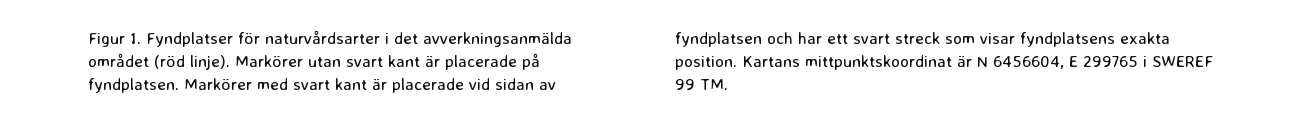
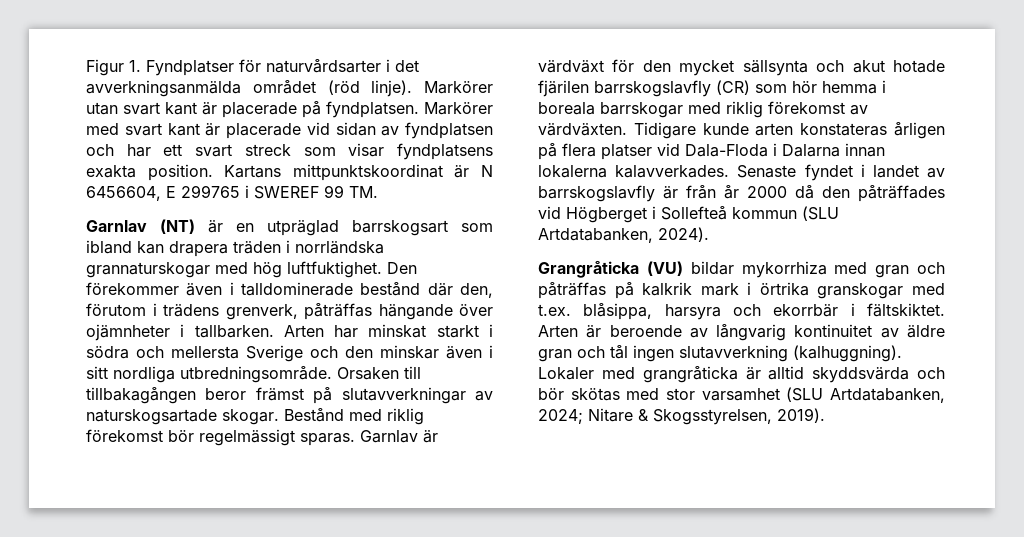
+ Garnlav (NT) är en utpräglad barrskogsart som ibland kan drapera träden i norrländska grannaturskogar med hög luftfuktighet. Den förekommer även i talldominerade bestånd där den, förutom i trädens grenverk, påträffas hängande över ojämnheter i tallbarken. Arten har minskat starkt i södra och mellersta Sverige och den minskar även i sitt nordliga utbredningsområde. Orsaken till tillbakagången beror främst på slutavverkningar av naturskogsartade skogar. Bestånd med riklig förekomst bör regelmässigt sparas. Garnlav är värdväxt för den mycket sällsynta och akut hotade fjärilen barrskogslavfly (CR) som hör hemma i boreala barrskogar med riklig förekomst av värdväxten. Tidigare kunde arten konstateras årligen på flera platser vid Dala-Floda i Dalarna innan lokalerna kalavverkades. Senaste fyndet i landet av barrskogslavfly är från år 2000 då den påträffades vid Högberget i Sollefteå kommun (SLU Artdatabanken, 2024).
+ Grangråticka (VU) bildar mykorrhiza med gran och påträffas på kalkrik mark i örtrika granskogar med t.ex. blåsippa, harsyra och ekorrbär i fältskiktet. Arten är beroende av långvarig kontinuitet av äldre gran och tål ingen slutavverkning (kalhuggning). Lokaler med grangråticka är alltid skyddsvärda och bör skötas med stor varsamhet (SLU Artdatabanken, 2024; Nitare & Skogsstyrelsen, 2019).

